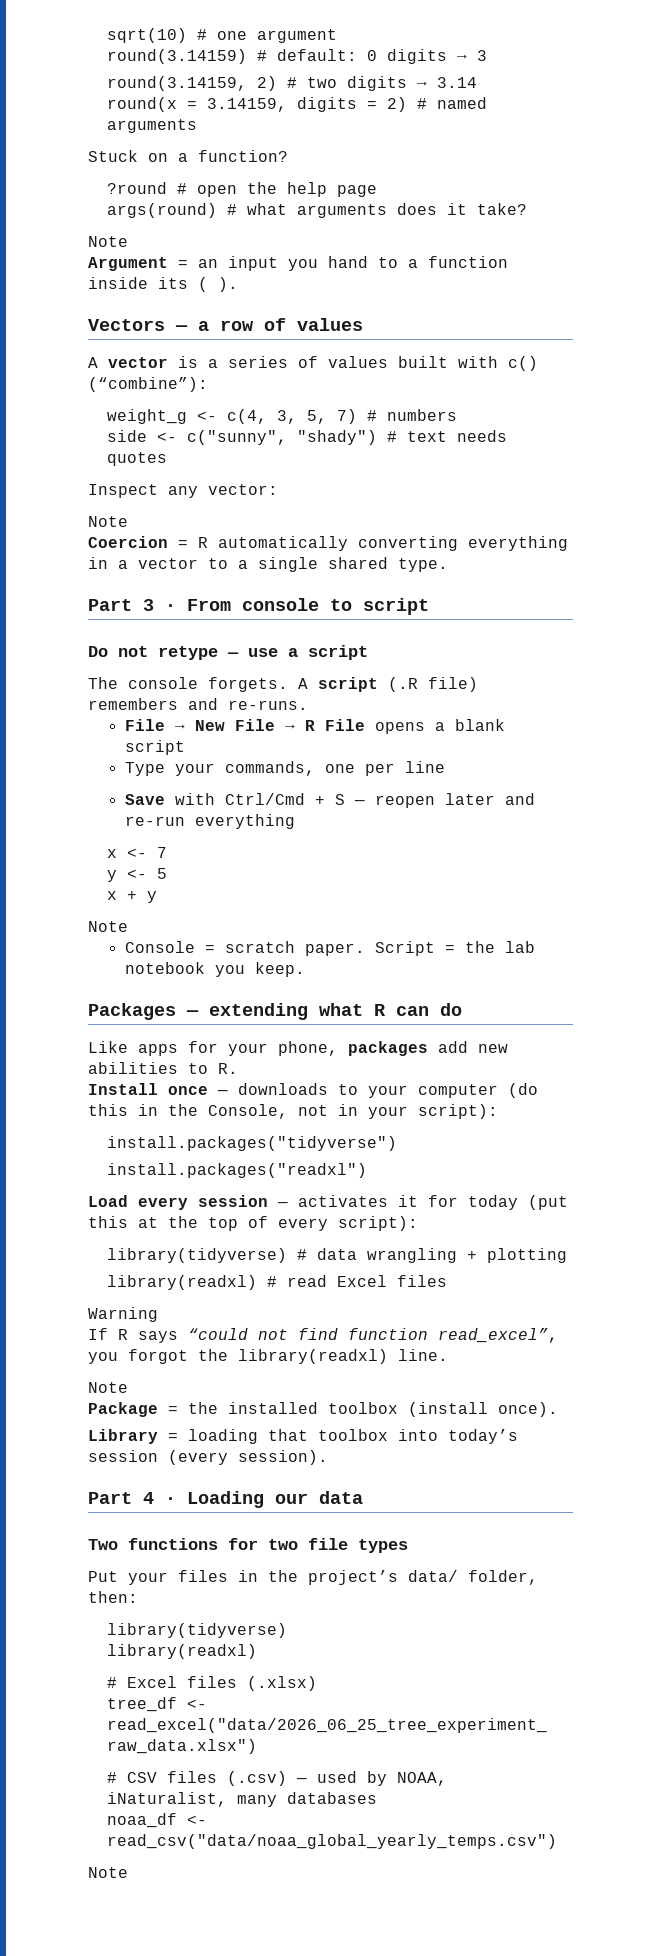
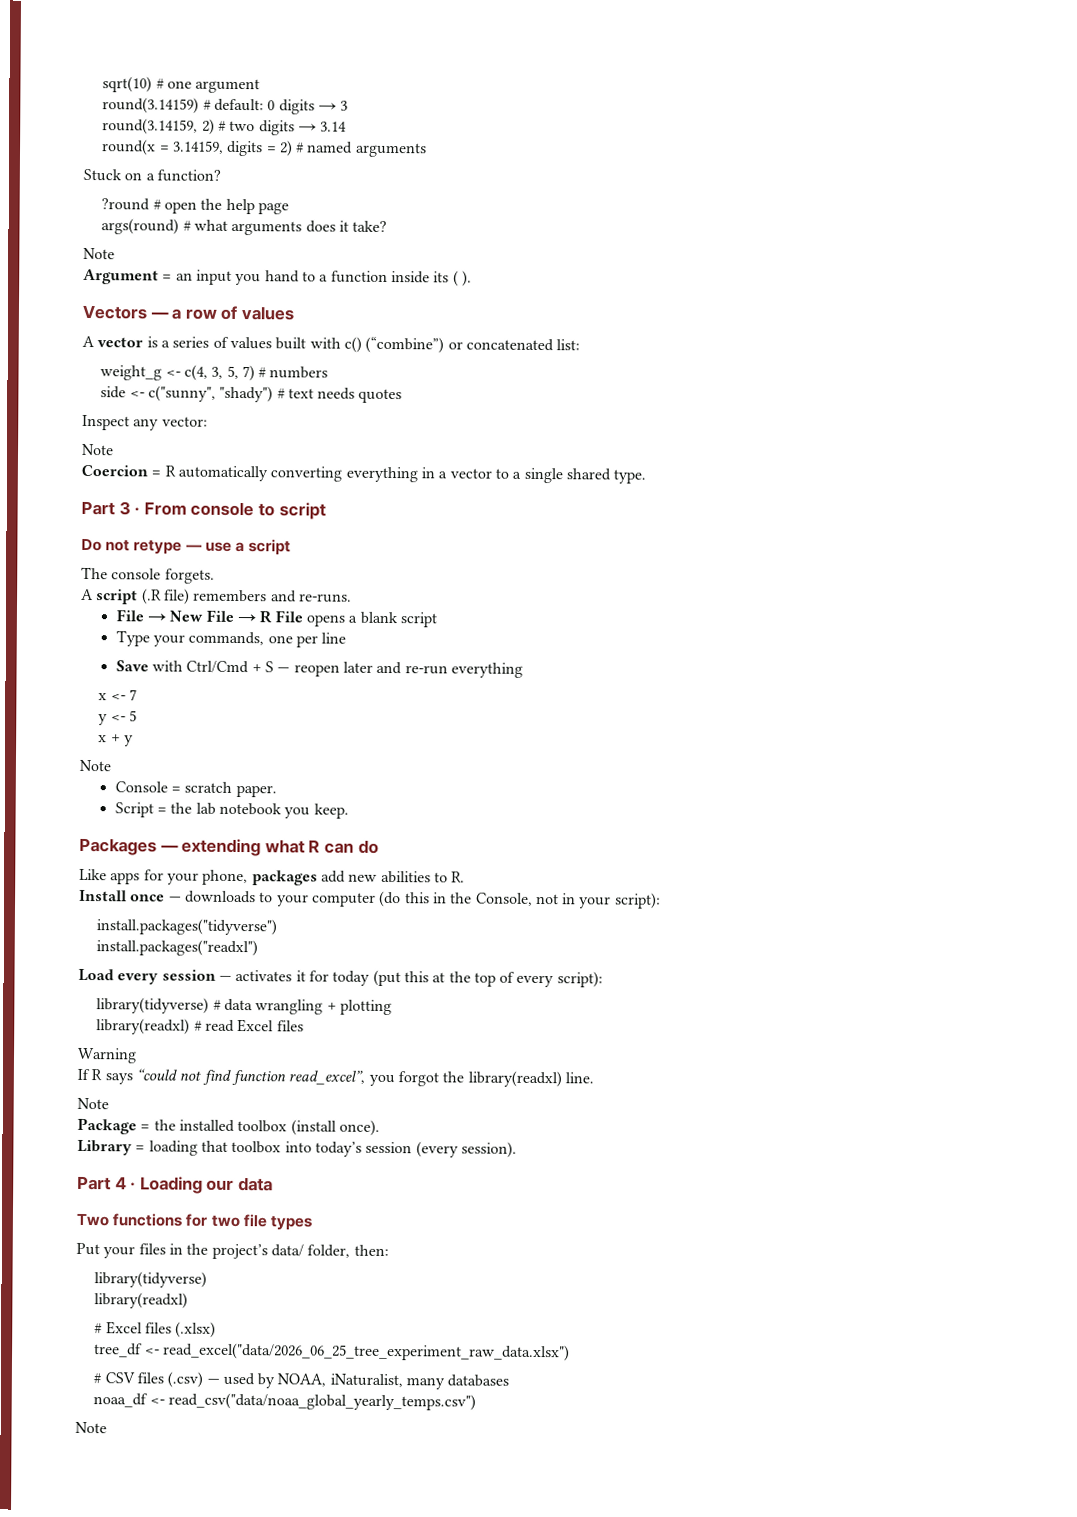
- A vector is a series of values built with c() (“combine”):
+ A vector is a series of values built with c() (“combine”) or concatenated list:
- The console forgets. A script (.R file) remembers and re-runs.
+ The console forgets.
+ A script (.R file) remembers and re-runs.
- Console = scratch paper. Script = the lab notebook you keep.
+ Console = scratch paper.
+ Script = the lab notebook you keep.

